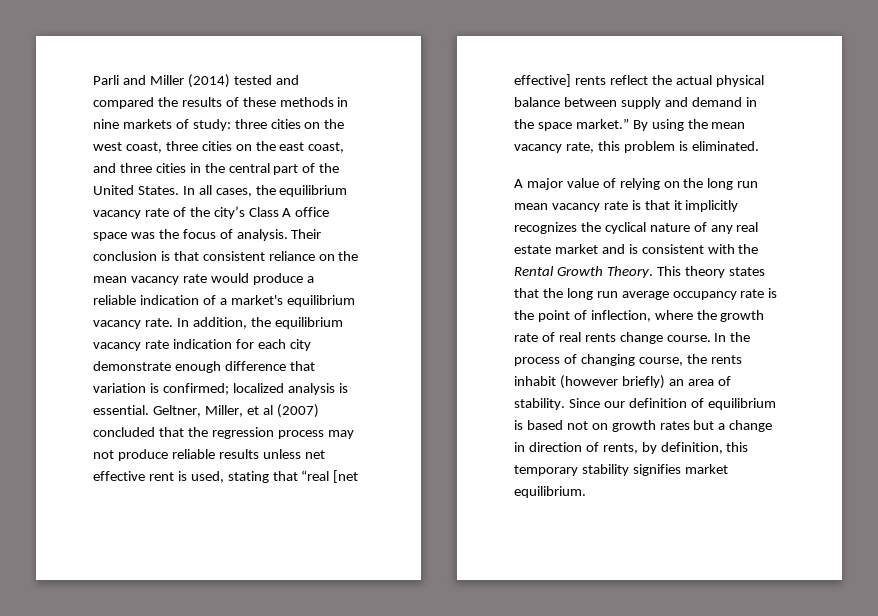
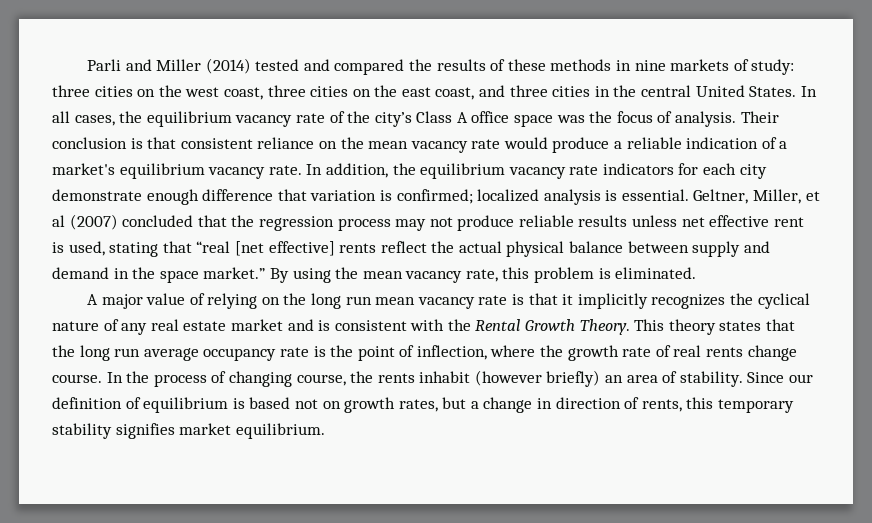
- Parli and Miller (2014) tested and compared the results of these methods in nine markets of study: three cities on the west coast, three cities on the east coast, and three cities in the central part of the United States.
+ Parli and Miller (2014) tested and compared the results of these methods in nine markets of study: three cities on the west coast, three cities on the east coast, and three cities in the central United States.
- In addition, the equilibrium vacancy rate indication for each city demonstrate enough difference that variation is confirmed; localized analysis is essential.
+ In addition, the equilibrium vacancy rate indicators for each city demonstrate enough difference that variation is confirmed; localized analysis is essential.
- Since our definition of equilibrium is based not on growth rates but a change in direction of rents, by definition, this temporary stability signifies market equilibrium.
+ Since our definition of equilibrium is based not on growth rates, but a change in direction of rents, this temporary stability signifies market equilibrium.

